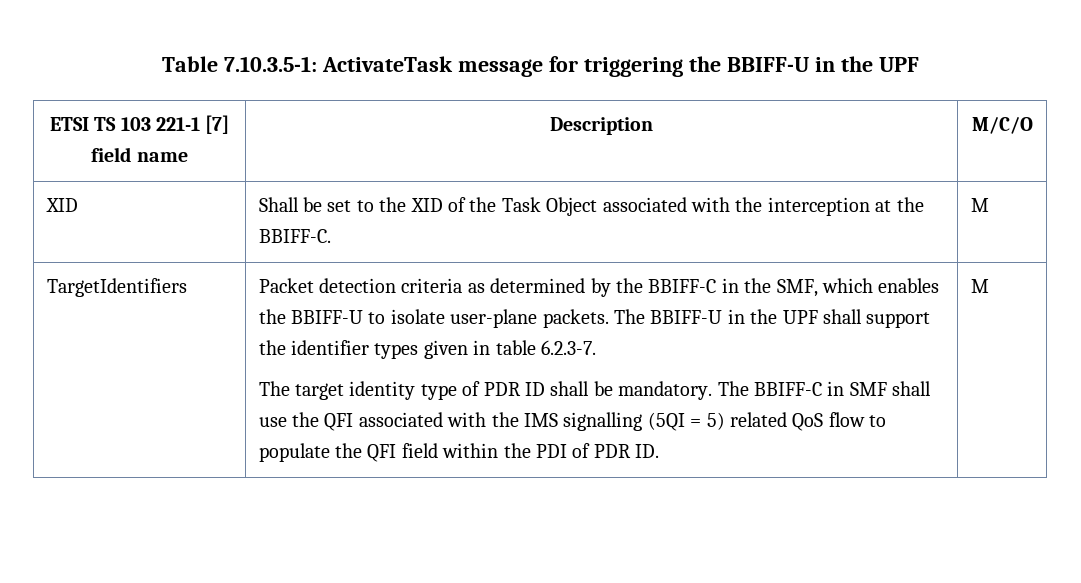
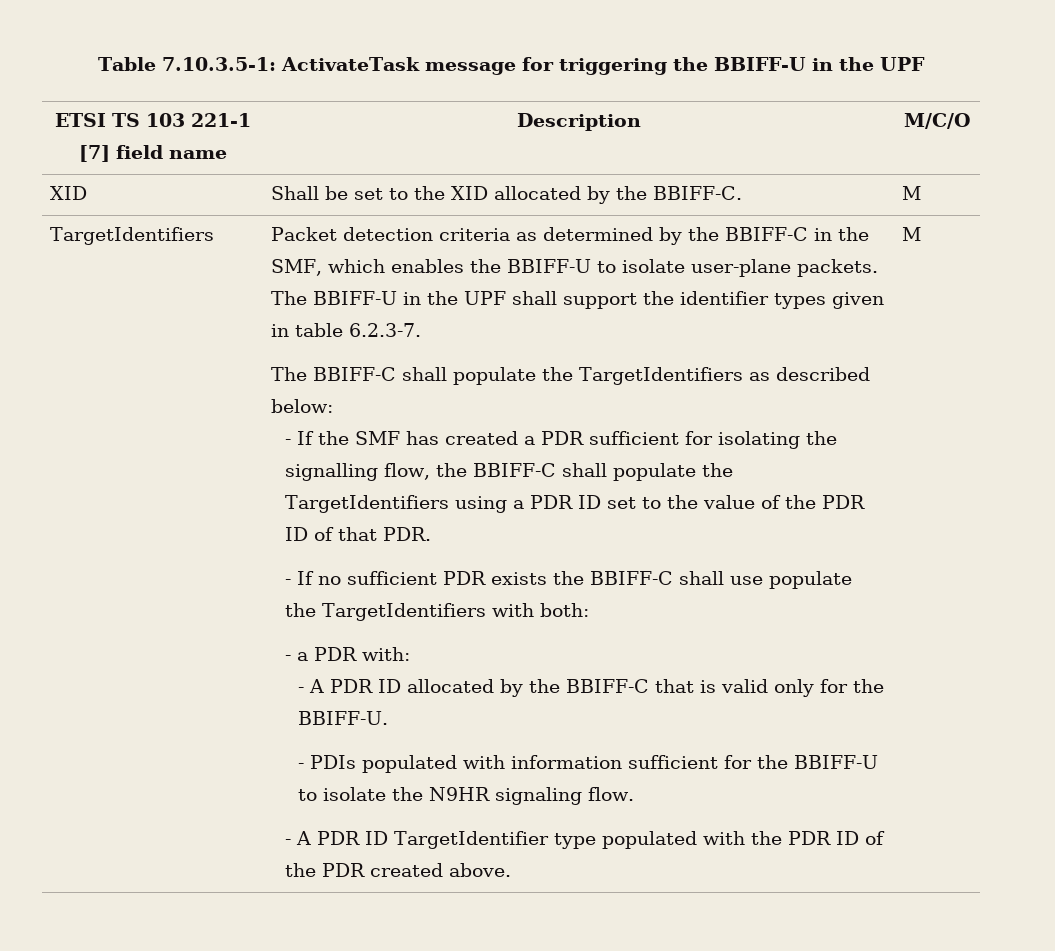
- XID | Shall be set to the XID of the Task Object associated with the interception at the BBIFF-C. | M
+ XID | Shall be set to the XID allocated by the BBIFF-C. | M
- The target identity type of PDR ID shall be mandatory. The BBIFF-C in SMF shall use the QFI associated with the IMS signalling (5QI = 5) related QoS flow to populate the QFI field within the PDI of PDR ID.
+ The BBIFF-C shall populate the TargetIdentifiers as described below:
+ - If the SMF has created a PDR sufficient for isolating the signalling flow, the BBIFF-C shall populate the TargetIdentifiers using a PDR ID set to the value of the PDR ID of that PDR.
+ - If no sufficient PDR exists the BBIFF-C shall use populate the TargetIdentifiers with both:
+ - a PDR with:
+ - A PDR ID allocated by the BBIFF-C that is valid only for the BBIFF-U.
+ - PDIs populated with information sufficient for the BBIFF-U to isolate the N9HR signaling flow.
+ - A PDR ID TargetIdentifier type populated with the PDR ID of the PDR created above.

